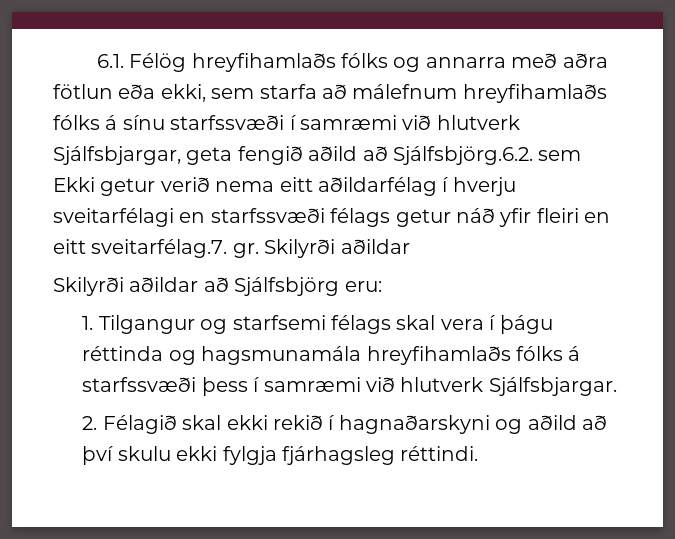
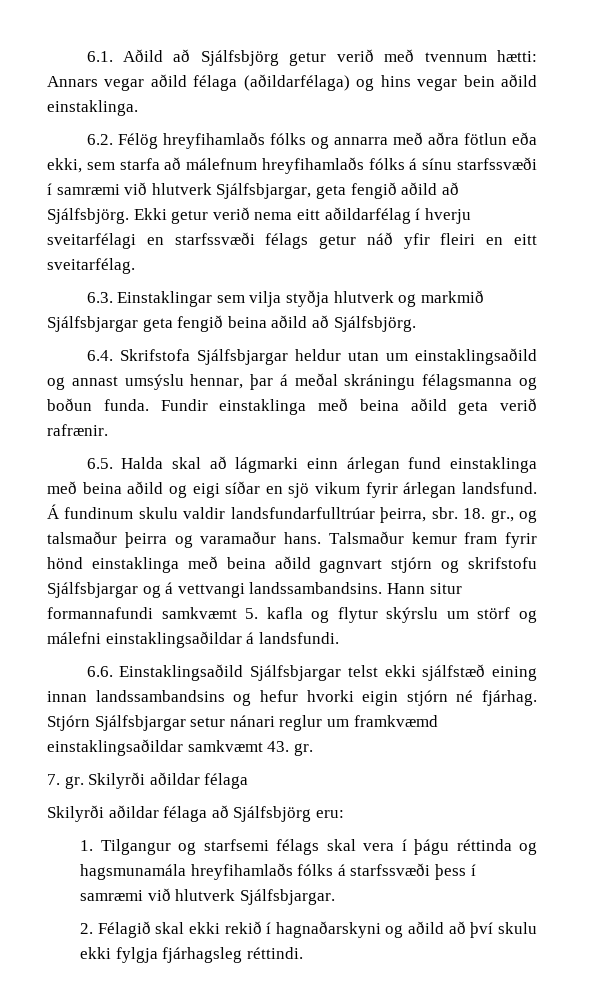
- 6.1. Félög hreyfihamlaðs fólks og annarra með aðra fötlun eða ekki, sem starfa að málefnum hreyfihamlaðs fólks á sínu starfssvæði í samræmi við hlutverk Sjálfsbjargar, geta fengið aðild að Sjálfsbjörg.6.2. sem Ekki getur verið nema eitt aðildarfélag í hverju sveitarfélagi en starfssvæði félags getur náð yfir fleiri en eitt sveitarfélag.7. gr. Skilyrði aðildar
- Skilyrði aðildar að Sjálfsbjörg eru:
+ 6.1. Aðild að Sjálfsbjörg getur verið með tvennum hætti: Annars vegar aðild félaga (aðildarfélaga) og hins vegar bein aðild einstaklinga.
+ 6.2. Félög hreyfihamlaðs fólks og annarra með aðra fötlun eða ekki, sem starfa að málefnum hreyfihamlaðs fólks á sínu starfssvæði í samræmi við hlutverk Sjálfsbjargar, geta fengið aðild að Sjálfsbjörg. Ekki getur verið nema eitt aðildarfélag í hverju sveitarfélagi en starfssvæði félags getur náð yfir fleiri en eitt sveitarfélag.
+ 6.3. Einstaklingar sem vilja styðja hlutverk og markmið Sjálfsbjargar geta fengið beina aðild að Sjálfsbjörg.
+ 6.4. Skrifstofa Sjálfsbjargar heldur utan um einstaklingsaðild og annast umsýslu hennar, þar á meðal skráningu félagsmanna og boðun funda. Fundir einstaklinga með beina aðild geta verið rafrænir.
+ 6.5. Halda skal að lágmarki einn árlegan fund einstaklinga með beina aðild og eigi síðar en sjö vikum fyrir árlegan landsfund. Á fundinum skulu valdir landsfundarfulltrúar þeirra, sbr. 18. gr., og talsmaður þeirra og varamaður hans. Talsmaður kemur fram fyrir hönd einstaklinga með beina aðild gagnvart stjórn og skrifstofu Sjálfsbjargar og á vettvangi landssambandsins. Hann situr formannafundi samkvæmt 5. kafla og flytur skýrslu um störf og málefni einstaklingsaðildar á landsfundi.
+ 6.6. Einstaklingsaðild Sjálfsbjargar telst ekki sjálfstæð eining innan landssambandsins og hefur hvorki eigin stjórn né fjárhag. Stjórn Sjálfsbjargar setur nánari reglur um framkvæmd einstaklingsaðildar samkvæmt 43. gr.
+ 7. gr. Skilyrði aðildar félaga
+ Skilyrði aðildar félaga að Sjálfsbjörg eru:

